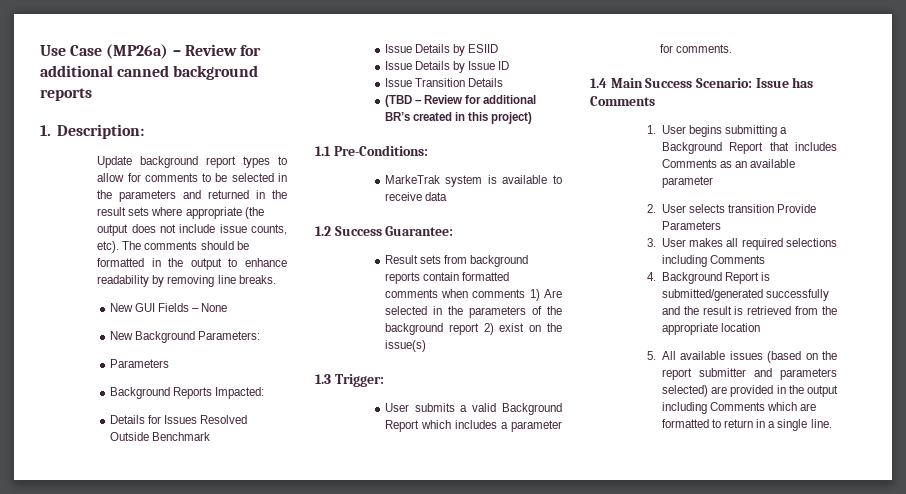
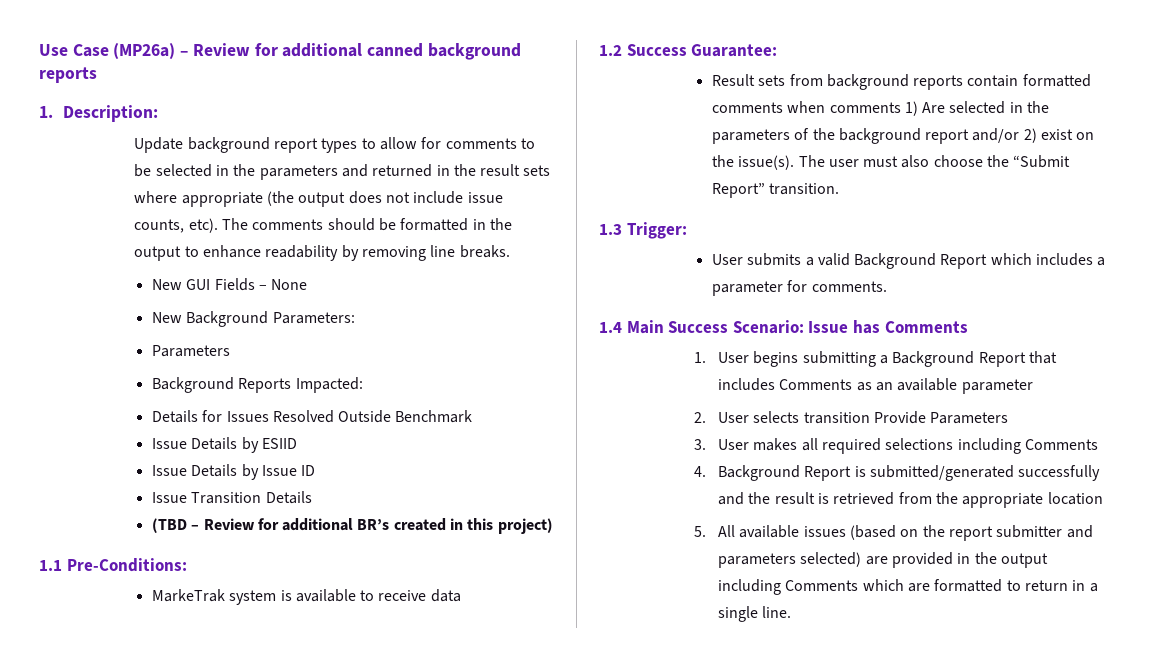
- Result sets from background reports contain formatted comments when comments 1) Are selected in the parameters of the background report 2) exist on the issue(s)
+ Result sets from background reports contain formatted comments when comments 1) Are selected in the parameters of the background report and/or 2) exist on the issue(s). The user must also choose the “Submit Report” transition.

